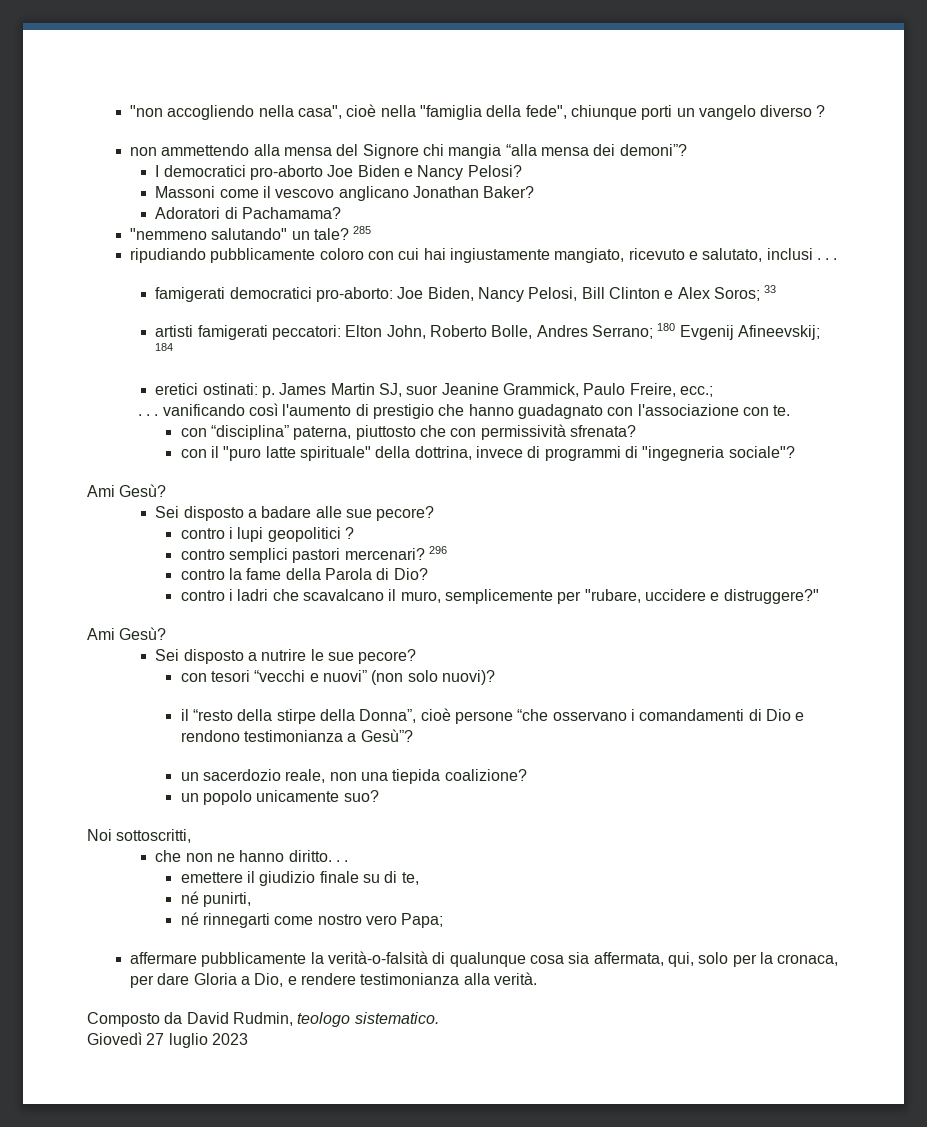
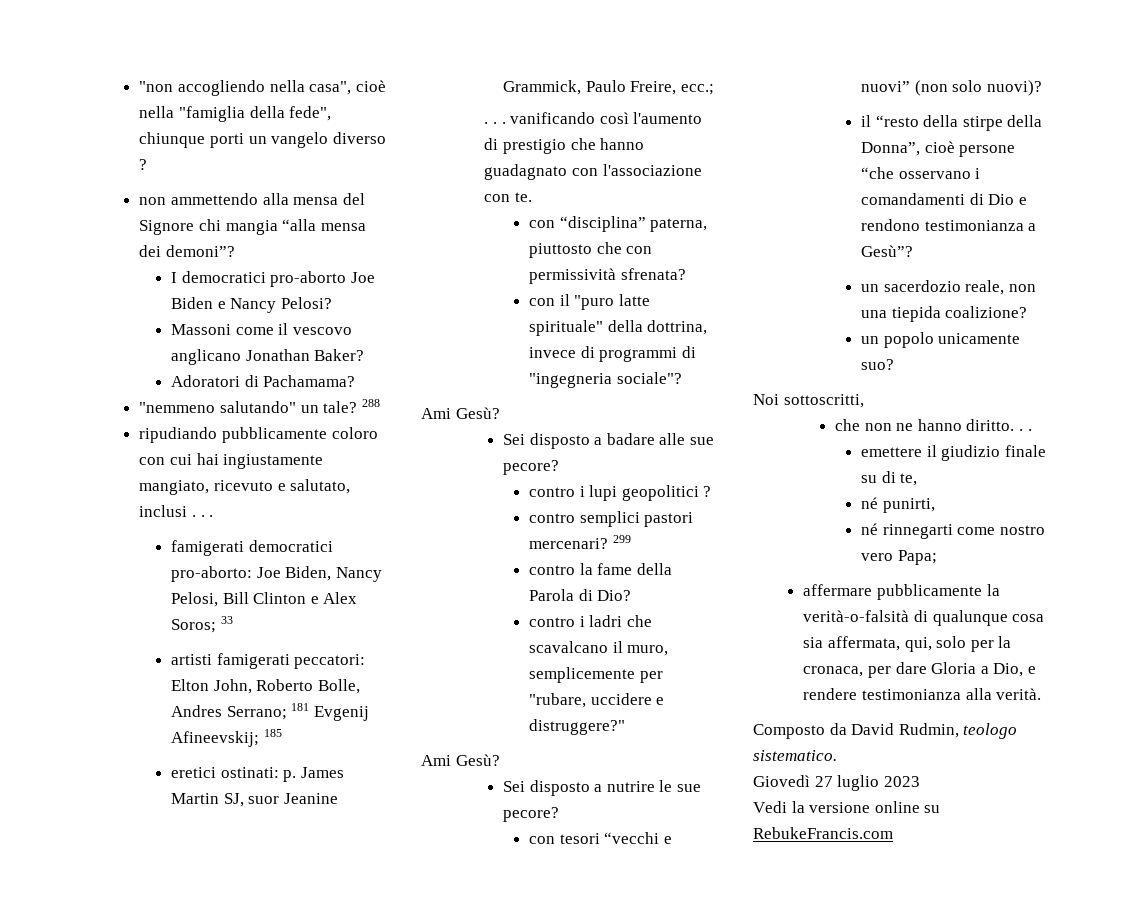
- 285
+ 288
- artisti famigerati peccatori: Elton John, Roberto Bolle, Andres Serrano; 180 Evgenij Afineevskij; 184
+ artisti famigerati peccatori: Elton John, Roberto Bolle, Andres Serrano; 181 Evgenij Afineevskij; 185
- 296
+ 299
+ Vedi la versione online su RebukeFrancis.com

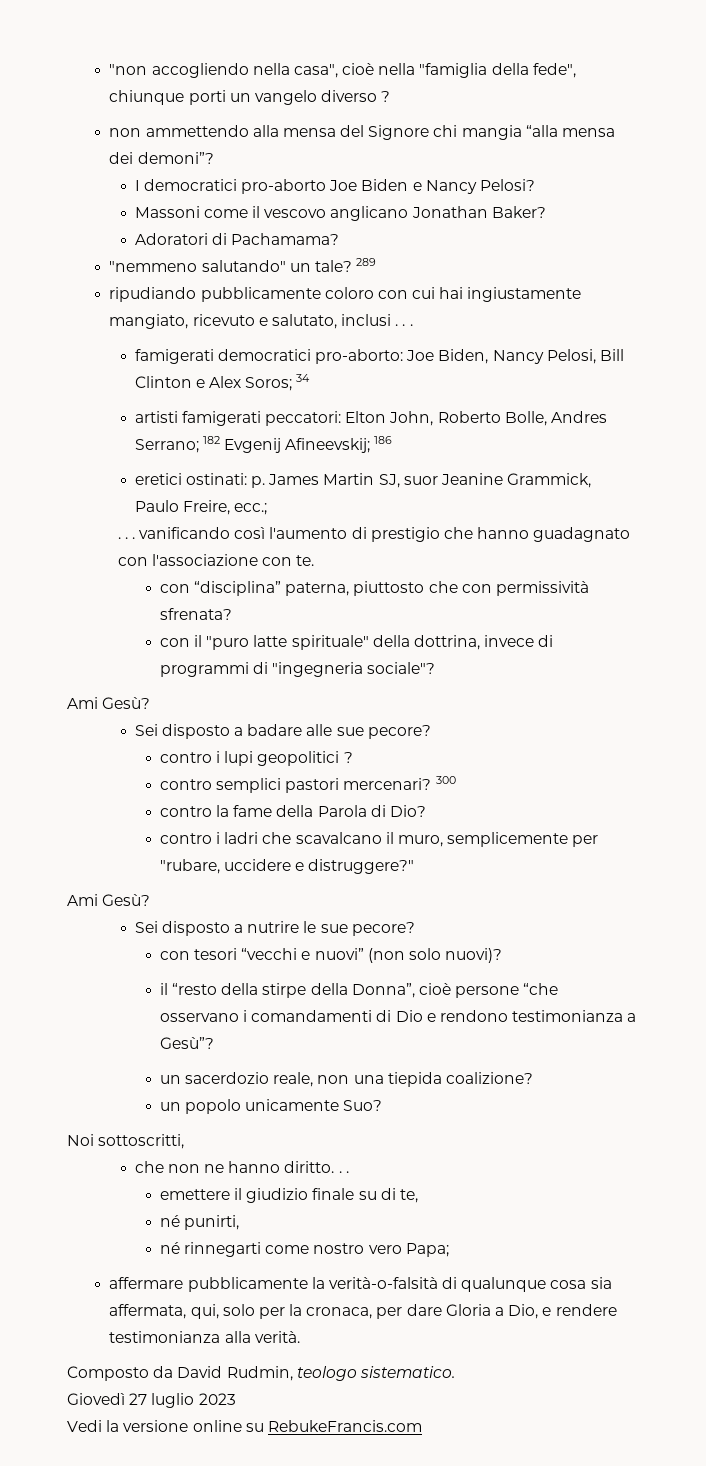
- 288
+ 289
- famigerati democratici pro-aborto: Joe Biden, Nancy Pelosi, Bill Clinton e Alex Soros; 33
+ famigerati democratici pro-aborto: Joe Biden, Nancy Pelosi, Bill Clinton e Alex Soros; 34
- artisti famigerati peccatori: Elton John, Roberto Bolle, Andres Serrano; 181 Evgenij Afineevskij; 185
+ artisti famigerati peccatori: Elton John, Roberto Bolle, Andres Serrano; 182 Evgenij Afineevskij; 186
- 299
+ 300
- un popolo unicamente suo?
+ un popolo unicamente Suo?

